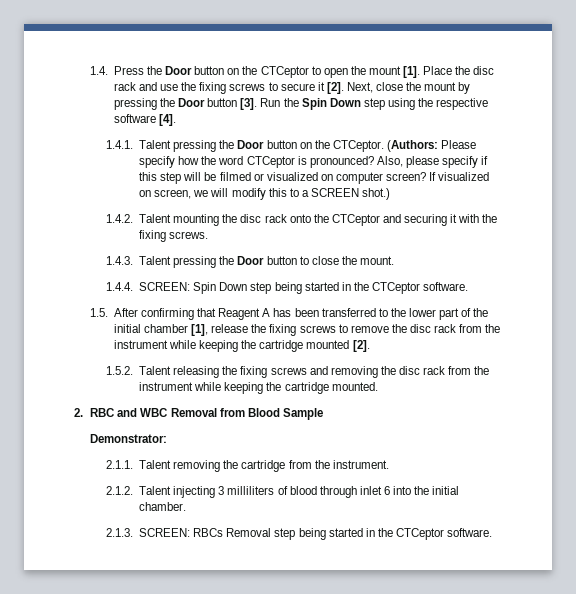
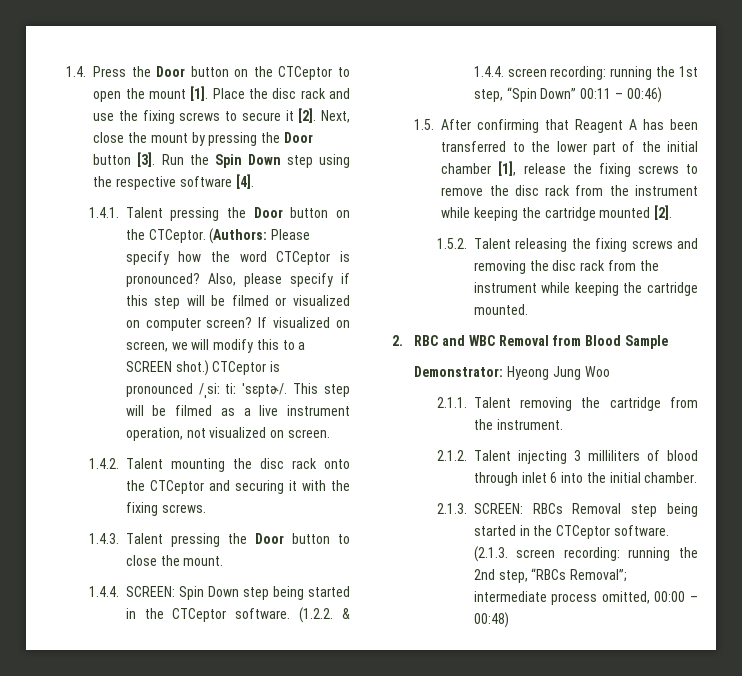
+ CTCeptor is pronounced /ˌsiː tiː ˈsɛptɚ/. This step will be filmed as a live instrument operation, not visualized on screen.
+ (1.2.2. & 1.4.4. screen recording: running the 1st step, “Spin Down” 00:11 – 00:46)
- Demonstrator:
+ Demonstrator: Hyeong Jung Woo
+ (2.1.3. screen recording: running the 2nd step, “RBCs Removal”; intermediate process omitted, 00:00 – 00:48)

